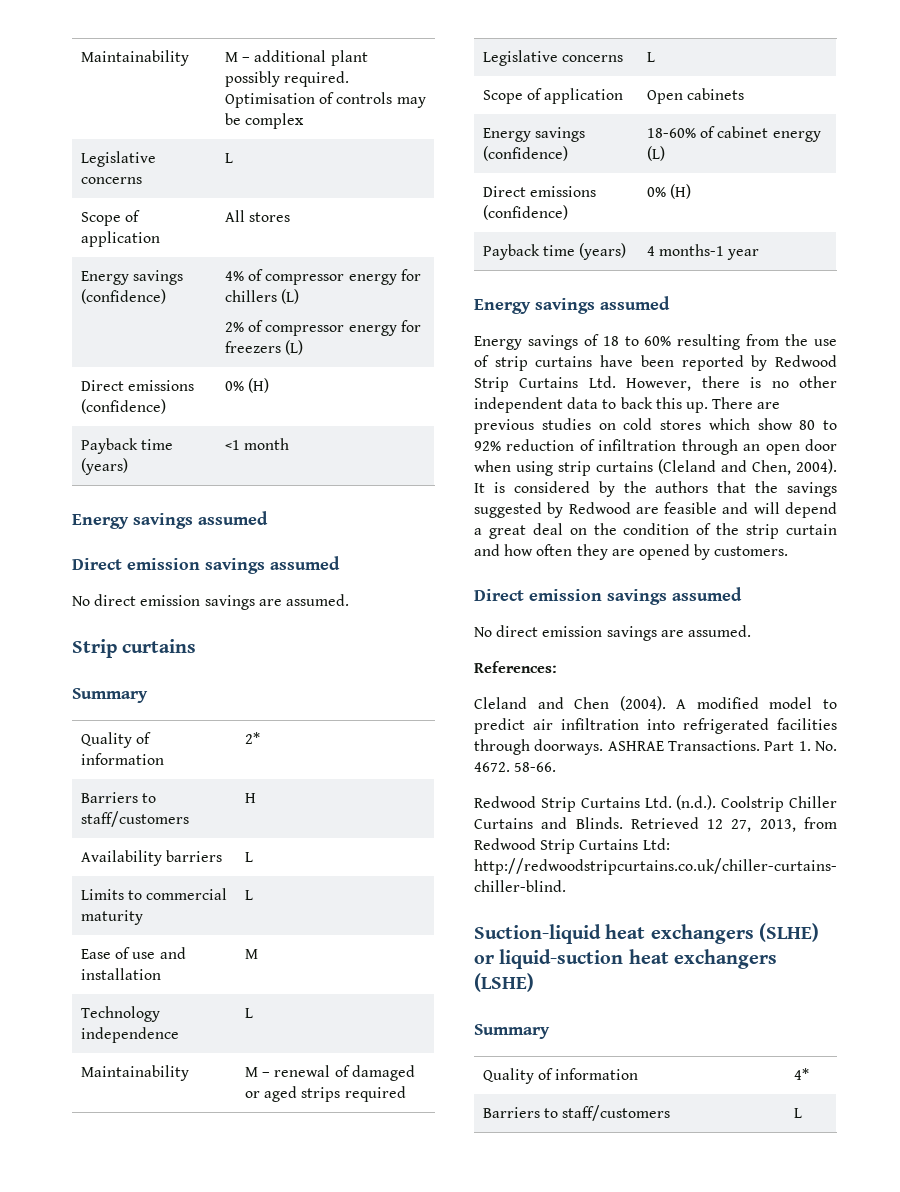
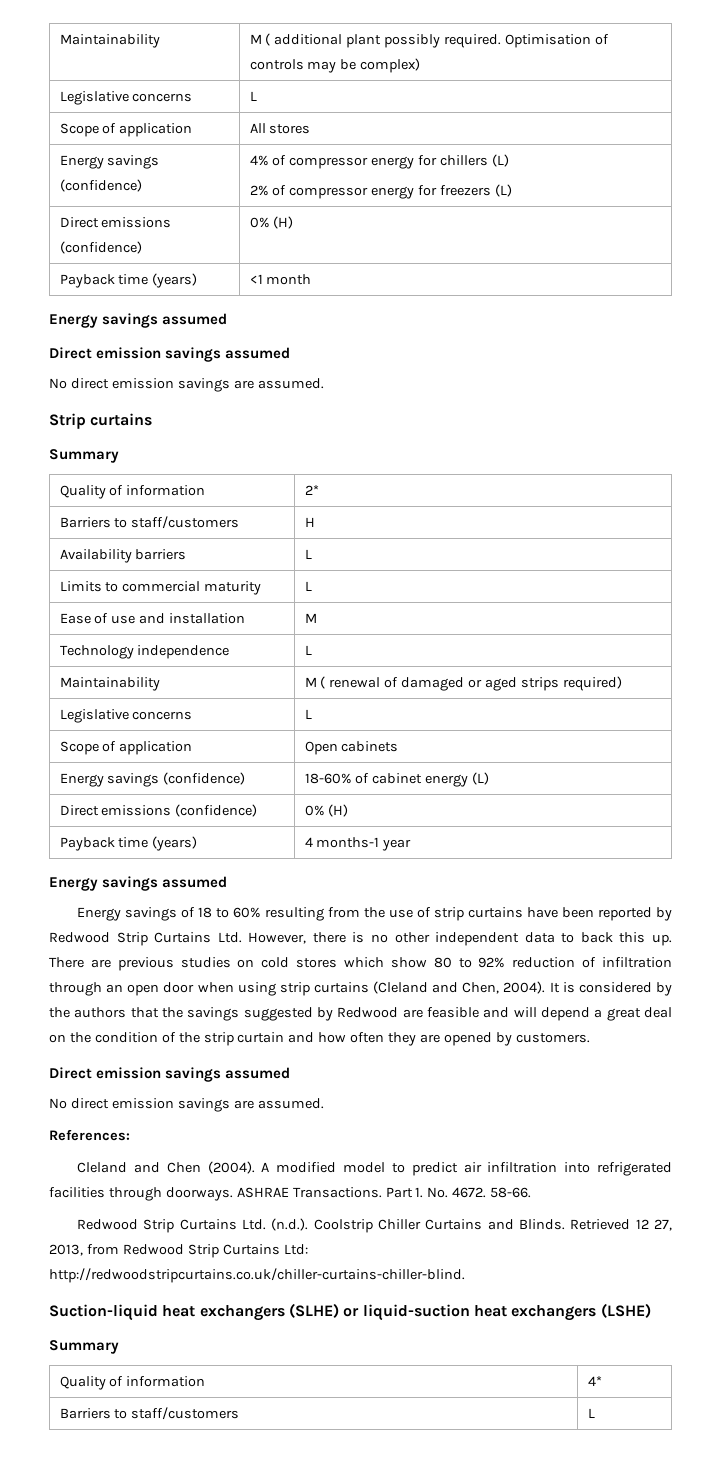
- Maintainability | M – additional plant possibly required. Optimisation of controls may be complex
+ Maintainability | M ( additional plant possibly required. Optimisation of controls may be complex)
- Maintainability | M – renewal of damaged or aged strips required
+ Maintainability | M ( renewal of damaged or aged strips required)

